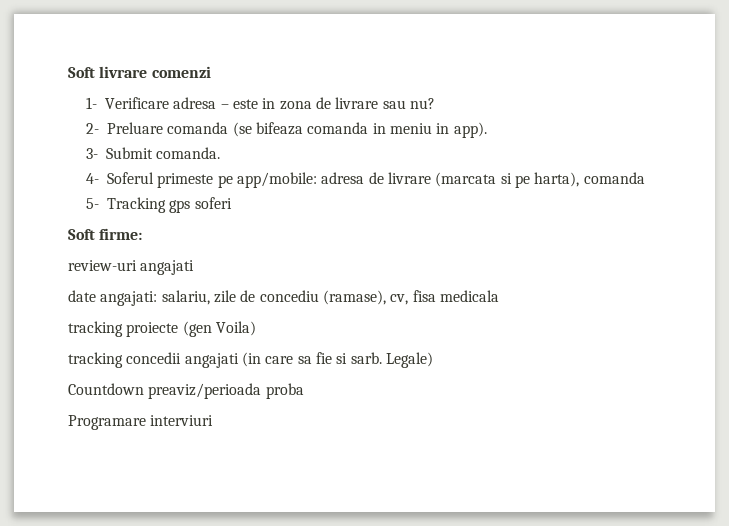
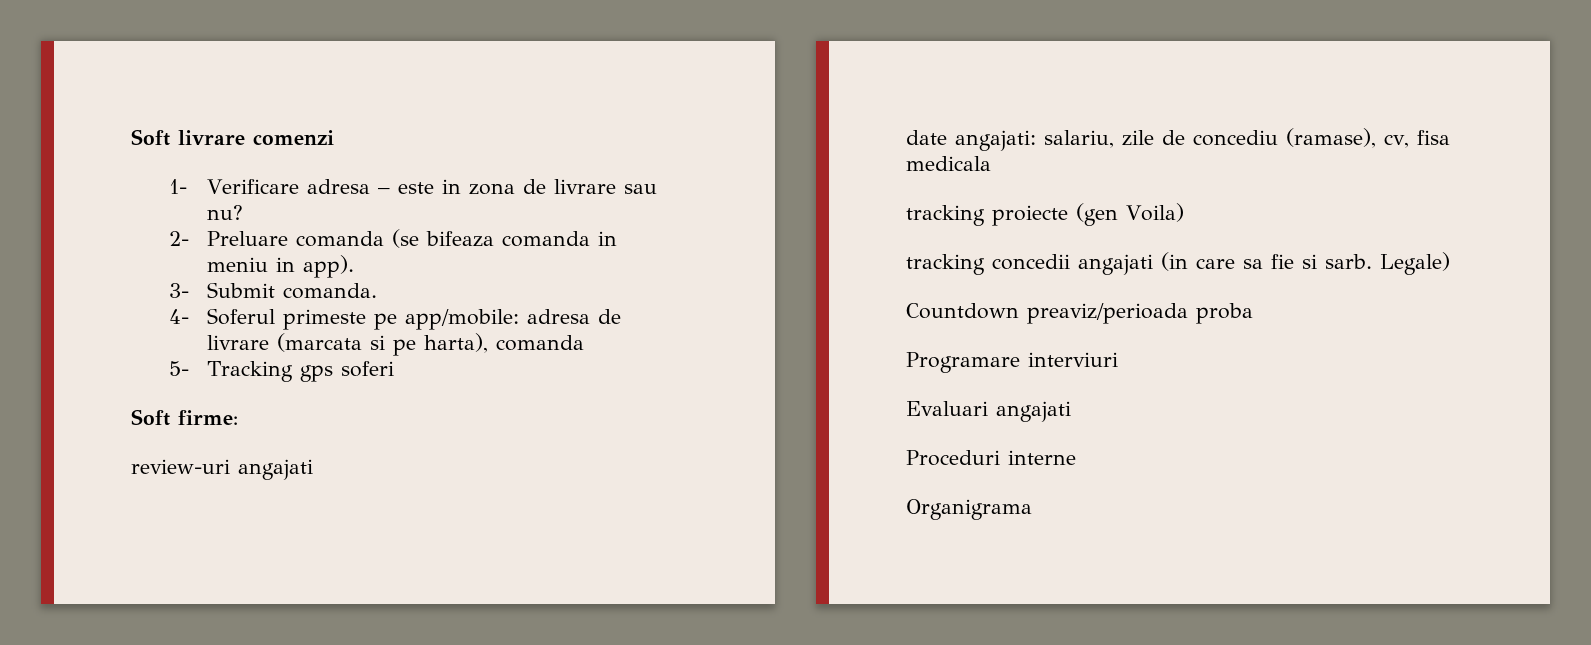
+ Evaluari angajati
+ Proceduri interne
+ Organigrama

